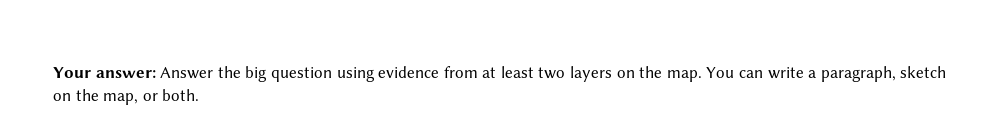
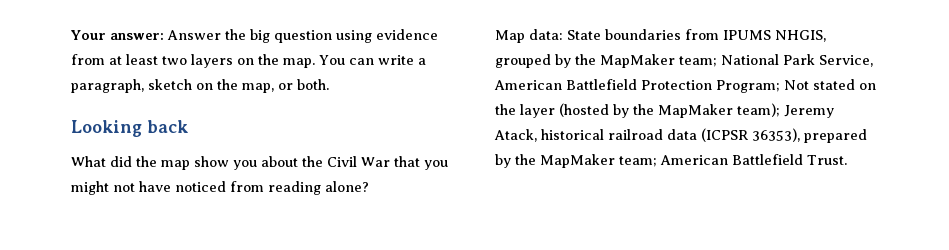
+ Looking back
+ What did the map show you about the Civil War that you might not have noticed from reading alone?
+ Map data: State boundaries from IPUMS NHGIS, grouped by the MapMaker team; National Park Service, American Battlefield Protection Program; Not stated on the layer (hosted by the MapMaker team); Jeremy Atack, historical railroad data (ICPSR 36353), prepared by the MapMaker team; American Battlefield Trust.

